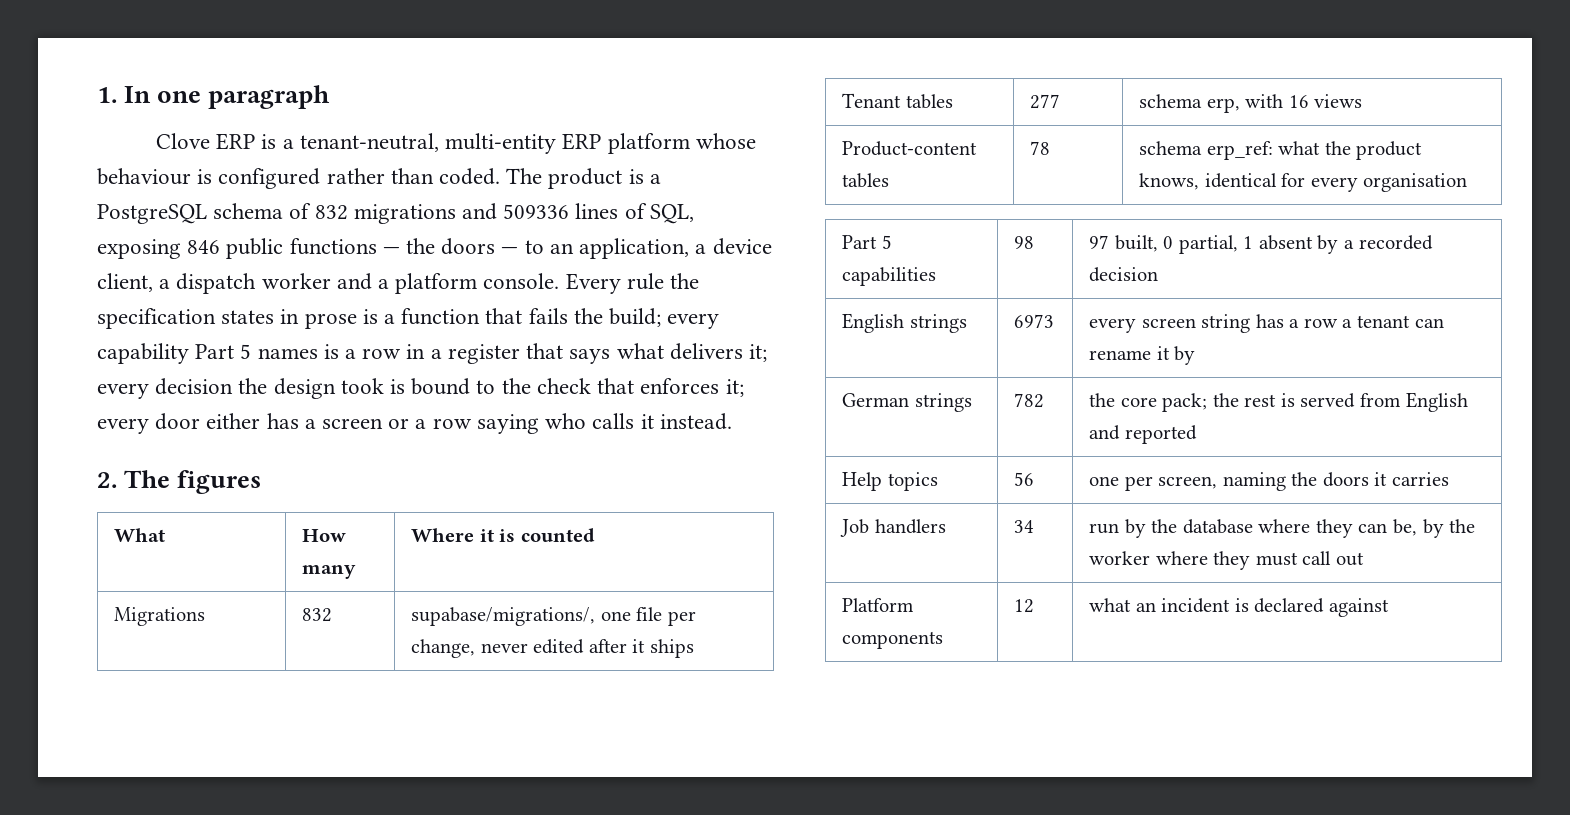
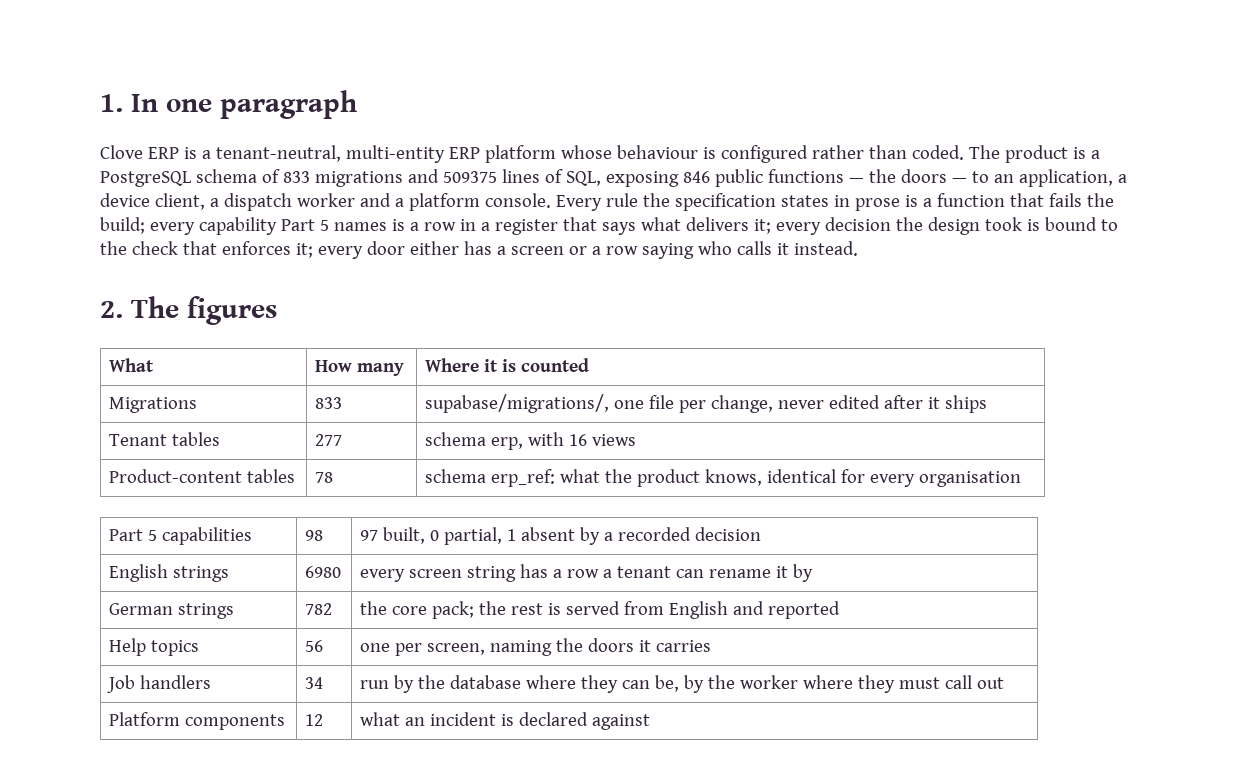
- The product is a PostgreSQL schema of 832 migrations and 509336 lines of SQL, exposing 846 public functions — the doors — to an application, a device client, a dispatch worker and a platform console.
+ The product is a PostgreSQL schema of 833 migrations and 509375 lines of SQL, exposing 846 public functions — the doors — to an application, a device client, a dispatch worker and a platform console.
- Migrations | 832 | supabase/migrations/, one file per change, never edited after it ships
+ Migrations | 833 | supabase/migrations/, one file per change, never edited after it ships
- English strings | 6973 | every screen string has a row a tenant can rename it by
+ English strings | 6980 | every screen string has a row a tenant can rename it by

